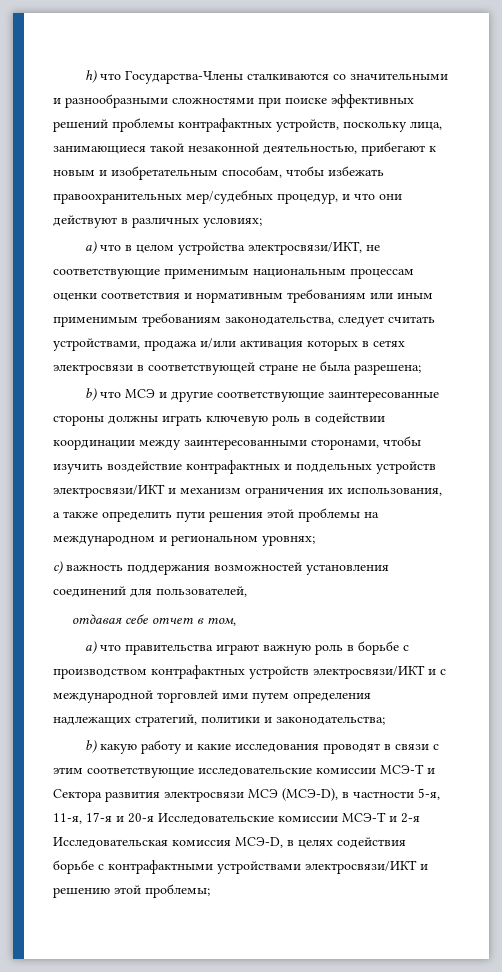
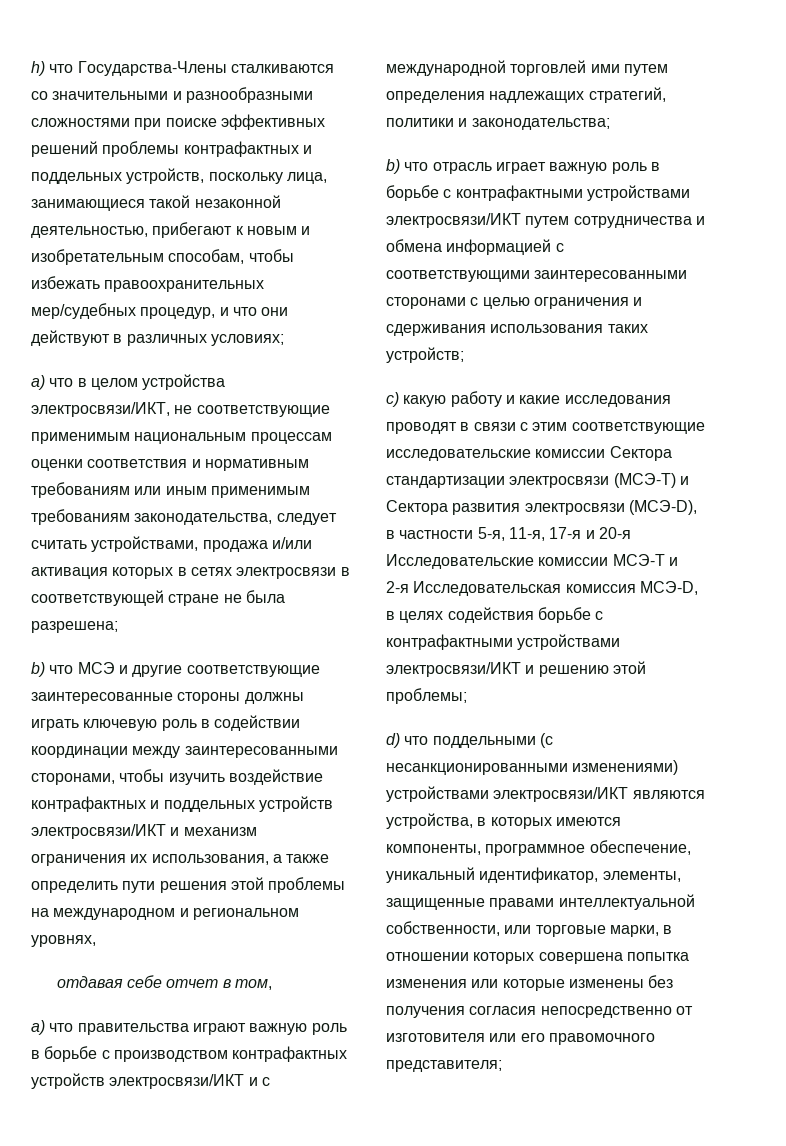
- h) что Государства-Члены сталкиваются со значительными и разнообразными сложностями при поиске эффективных решений проблемы контрафактных устройств, поскольку лица, занимающиеся такой незаконной деятельностью, прибегают к новым и изобретательным способам, чтобы избежать правоохранительных мер/судебных процедур, и что они действуют в различных условиях;
+ h) что Государства-Члены сталкиваются со значительными и разнообразными сложностями при поиске эффективных решений проблемы контрафактных и поддельных устройств, поскольку лица, занимающиеся такой незаконной деятельностью, прибегают к новым и изобретательным способам, чтобы избежать правоохранительных мер/судебных процедур, и что они действуют в различных условиях;
- b) что МСЭ и другие соответствующие заинтересованные стороны должны играть ключевую роль в содействии координации между заинтересованными сторонами, чтобы изучить воздействие контрафактных и поддельных устройств электросвязи/ИКТ и механизм ограничения их использования, а также определить пути решения этой проблемы на международном и региональном уровнях;
- c) важность поддержания возможностей установления соединений для пользователей,
+ b) что МСЭ и другие соответствующие заинтересованные стороны должны играть ключевую роль в содействии координации между заинтересованными сторонами, чтобы изучить воздействие контрафактных и поддельных устройств электросвязи/ИКТ и механизм ограничения их использования, а также определить пути решения этой проблемы на международном и региональном уровнях,
- b) какую работу и какие исследования проводят в связи с этим соответствующие исследовательские комиссии МСЭ-Т и Сектора развития электросвязи МСЭ (МСЭ-D), в частности 5-я, 11-я, 17-я и 20-я Исследовательские комиссии МСЭ-Т и 2-я Исследовательская комиссия МСЭ-D, в целях содействия борьбе с контрафактными устройствами электросвязи/ИКТ и решению этой проблемы;
+ b) что отрасль играет важную роль в борьбе с контрафактными устройствами электросвязи/ИКТ путем сотрудничества и обмена информацией с соответствующими заинтересованными сторонами с целью ограничения и сдерживания использования таких устройств;
+ c) какую работу и какие исследования проводят в связи с этим соответствующие исследовательские комиссии Сектора стандартизации электросвязи (МСЭ-Т) и Сектора развития электросвязи (МСЭ-D), в частности 5-я, 11-я, 17-я и 20-я Исследовательские комиссии МСЭ-Т и 2-я Исследовательская комиссия МСЭ-D, в целях содействия борьбе с контрафактными устройствами электросвязи/ИКТ и решению этой проблемы;
+ d) что поддельными (с несанкционированными изменениями) устройствами электросвязи/ИКТ являются устройства, в которых имеются компоненты, программное обеспечение, уникальный идентификатор, элементы, защищенные правами интеллектуальной собственности, или торговые марки, в отношении которых совершена попытка изменения или которые изменены без получения согласия непосредственно от изготовителя или его правомочного представителя;

